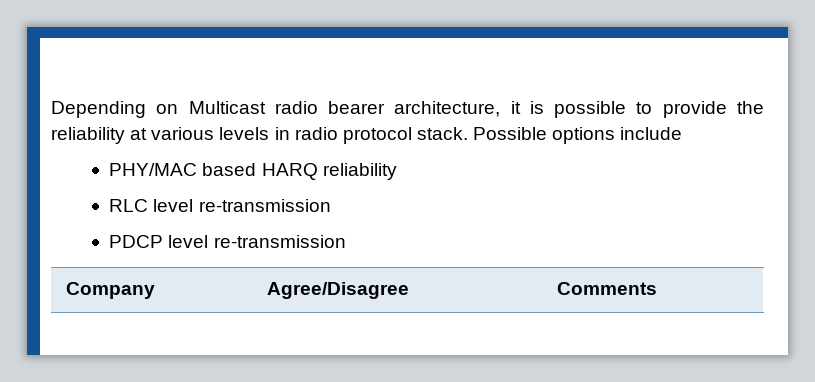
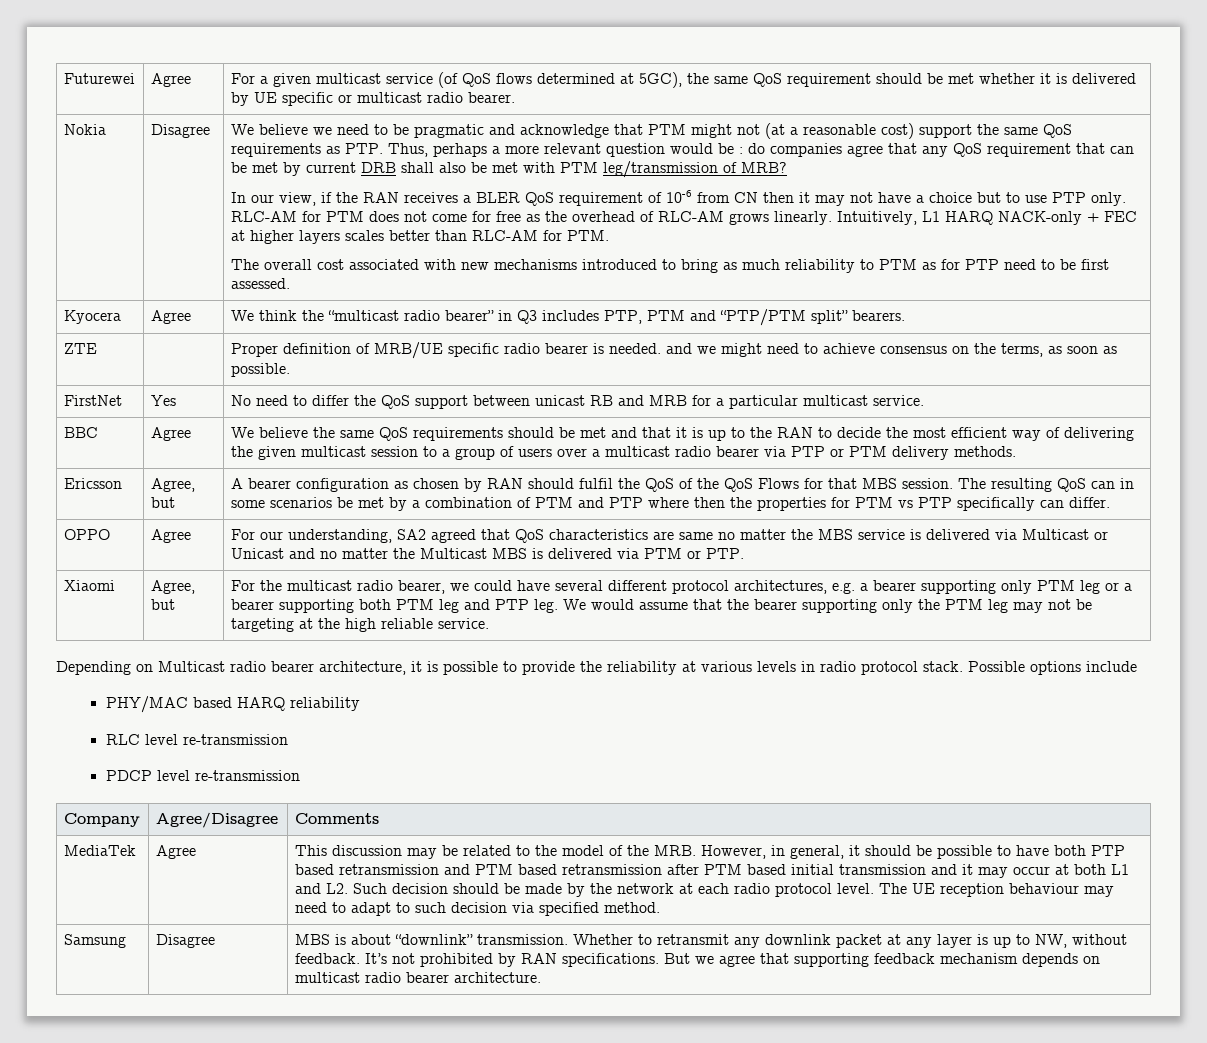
+ Futurewei | Agree | For a given multicast service (of QoS flows determined at 5GC), the same QoS requirement should be met whether it is delivered by UE specific or multicast radio bearer.
+ Nokia | Disagree | We believe we need to be pragmatic and acknowledge that PTM might not (at a reasonable cost) support the same QoS requirements as PTP. Thus, perhaps a more relevant question would be : do companies agree that any QoS requirement that can be met by current DRB shall also be met with PTM leg/transmission of MRB?
+ In our view, if the RAN receives a BLER QoS requirement of 10-6 from CN then it may not have a choice but to use PTP only. RLC-AM for PTM does not come for free as the overhead of RLC-AM grows linearly. Intuitively, L1 HARQ NACK-only + FEC at higher layers scales better than RLC-AM for PTM.
+ The overall cost associated with new mechanisms introduced to bring as much reliability to PTM as for PTP need to be first assessed.
+ Kyocera | Agree | We think the “multicast radio bearer” in Q3 includes PTP, PTM and “PTP/PTM split” bearers.
+ ZTE | | Proper definition of MRB/UE specific radio bearer is needed. and we might need to achieve consensus on the terms, as soon as possible.
+ FirstNet | Yes | No need to differ the QoS support between unicast RB and MRB for a particular multicast service.
+ BBC | Agree | We believe the same QoS requirements should be met and that it is up to the RAN to decide the most efficient way of delivering the given multicast session to a group of users over a multicast radio bearer via PTP or PTM delivery methods.
+ Ericsson | Agree, but | A bearer configuration as chosen by RAN should fulfil the QoS of the QoS Flows for that MBS session. The resulting QoS can in some scenarios be met by a combination of PTM and PTP where then the properties for PTM vs PTP specifically can differ.
+ OPPO | Agree | For our understanding, SA2 agreed that QoS characteristics are same no matter the MBS service is delivered via Multicast or Unicast and no matter the Multicast MBS is delivered via PTM or PTP.
+ Xiaomi | Agree, but | For the multicast radio bearer, we could have several different protocol architectures, e.g. a bearer supporting only PTM leg or a bearer supporting both PTM leg and PTP leg. We would assume that the bearer supporting only the PTM leg may not be targeting at the high reliable service.
+ MediaTek | Agree | This discussion may be related to the model of the MRB. However, in general, it should be possible to have both PTP based retransmission and PTM based retransmission after PTM based initial transmission and it may occur at both L1 and L2. Such decision should be made by the network at each radio protocol level. The UE reception behaviour may need to adapt to such decision via specified method.
+ Samsung | Disagree | MBS is about “downlink” transmission. Whether to retransmit any downlink packet at any layer is up to NW, without feedback. It’s not prohibited by RAN specifications. But we agree that supporting feedback mechanism depends on multicast radio bearer architecture.

